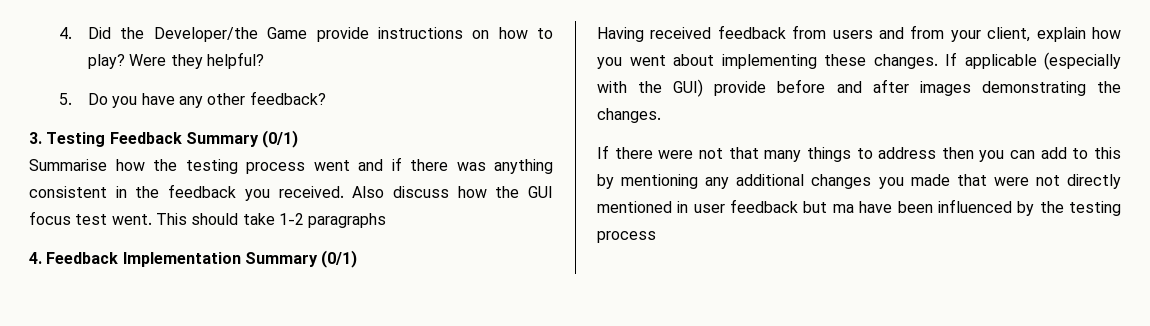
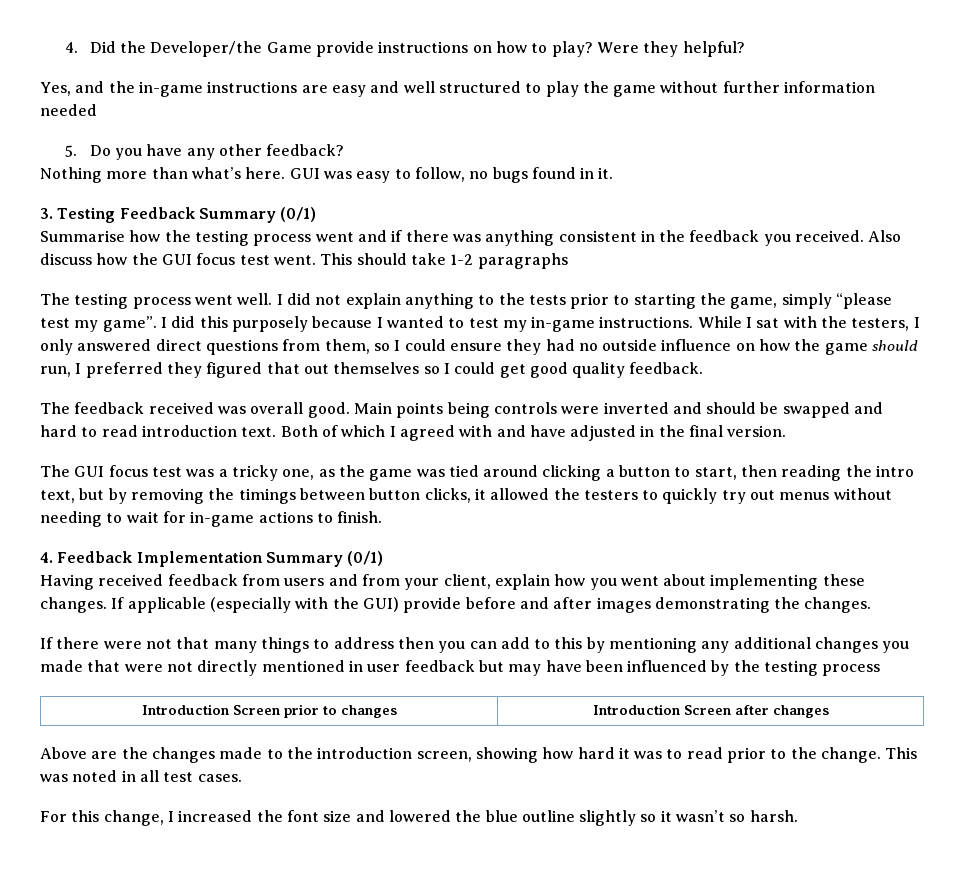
+ Yes, and the in-game instructions are easy and well structured to play the game without further information needed
+ Nothing more than what’s here. GUI was easy to follow, no bugs found in it.
+ The testing process went well. I did not explain anything to the tests prior to starting the game, simply “please test my game”. I did this purposely because I wanted to test my in-game instructions. While I sat with the testers, I only answered direct questions from them, so I could ensure they had no outside influence on how the game should run, I preferred they figured that out themselves so I could get good quality feedback.
+ The feedback received was overall good. Main points being controls were inverted and should be swapped and hard to read introduction text. Both of which I agreed with and have adjusted in the final version.
+ The GUI focus test was a tricky one, as the game was tied around clicking a button to start, then reading the intro text, but by removing the timings between button clicks, it allowed the testers to quickly try out menus without needing to wait for in-game actions to finish.
- If there were not that many things to address then you can add to this by mentioning any additional changes you made that were not directly mentioned in user feedback but ma have been influenced by the testing process
+ If there were not that many things to address then you can add to this by mentioning any additional changes you made that were not directly mentioned in user feedback but may have been influenced by the testing process
+ Introduction Screen prior to changes | Introduction Screen after changes
+ Above are the changes made to the introduction screen, showing how hard it was to read prior to the change. This was noted in all test cases.
+ For this change, I increased the font size and lowered the blue outline slightly so it wasn’t so harsh.

